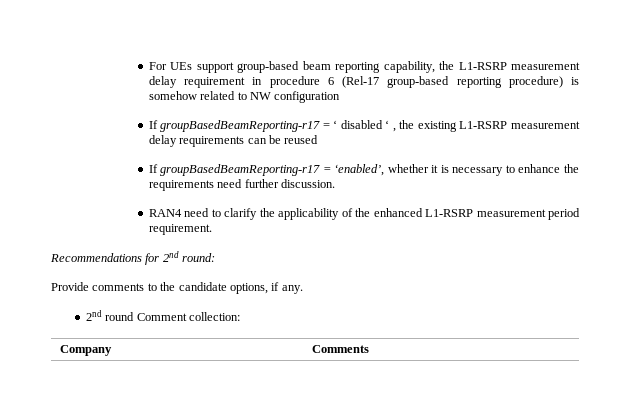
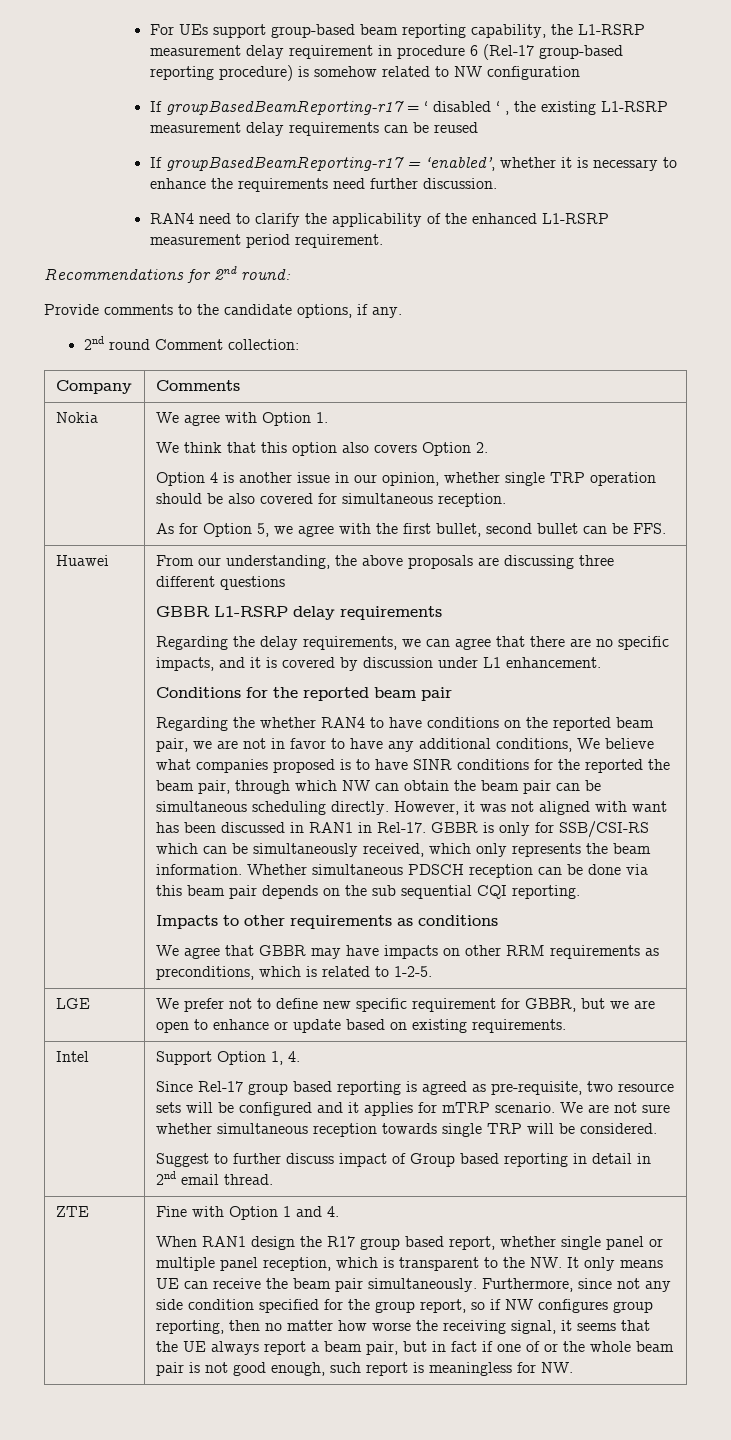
+ Nokia | We agree with Option 1.
+ We think that this option also covers Option 2.
+ Option 4 is another issue in our opinion, whether single TRP operation should be also covered for simultaneous reception.
+ As for Option 5, we agree with the first bullet, second bullet can be FFS.
+ Huawei | From our understanding, the above proposals are discussing three different questions
+ GBBR L1-RSRP delay requirements
+ Regarding the delay requirements, we can agree that there are no specific impacts, and it is covered by discussion under L1 enhancement.
+ Conditions for the reported beam pair
+ Regarding the whether RAN4 to have conditions on the reported beam pair, we are not in favor to have any additional conditions, We believe what companies proposed is to have SINR conditions for the reported the beam pair, through which NW can obtain the beam pair can be simultaneous scheduling directly. However, it was not aligned with want has been discussed in RAN1 in Rel-17. GBBR is only for SSB/CSI-RS which can be simultaneously received, which only represents the beam information. Whether simultaneous PDSCH reception can be done via this beam pair depends on the sub sequential CQI reporting.
+ Impacts to other requirements as conditions
+ We agree that GBBR may have impacts on other RRM requirements as preconditions, which is related to 1-2-5.
+ LGE | We prefer not to define new specific requirement for GBBR, but we are open to enhance or update based on existing requirements.
+ Intel | Support Option 1, 4.
+ Since Rel-17 group based reporting is agreed as pre-requisite, two resource sets will be configured and it applies for mTRP scenario. We are not sure whether simultaneous reception towards single TRP will be considered.
+ Suggest to further discuss impact of Group based reporting in detail in 2nd email thread.
+ ZTE | Fine with Option 1 and 4.
+ When RAN1 design the R17 group based report, whether single panel or multiple panel reception, which is transparent to the NW. It only means UE can receive the beam pair simultaneously. Furthermore, since not any side condition specified for the group report, so if NW configures group reporting, then no matter how worse the receiving signal, it seems that the UE always report a beam pair, but in fact if one of or the whole beam pair is not good enough, such report is meaningless for NW.

